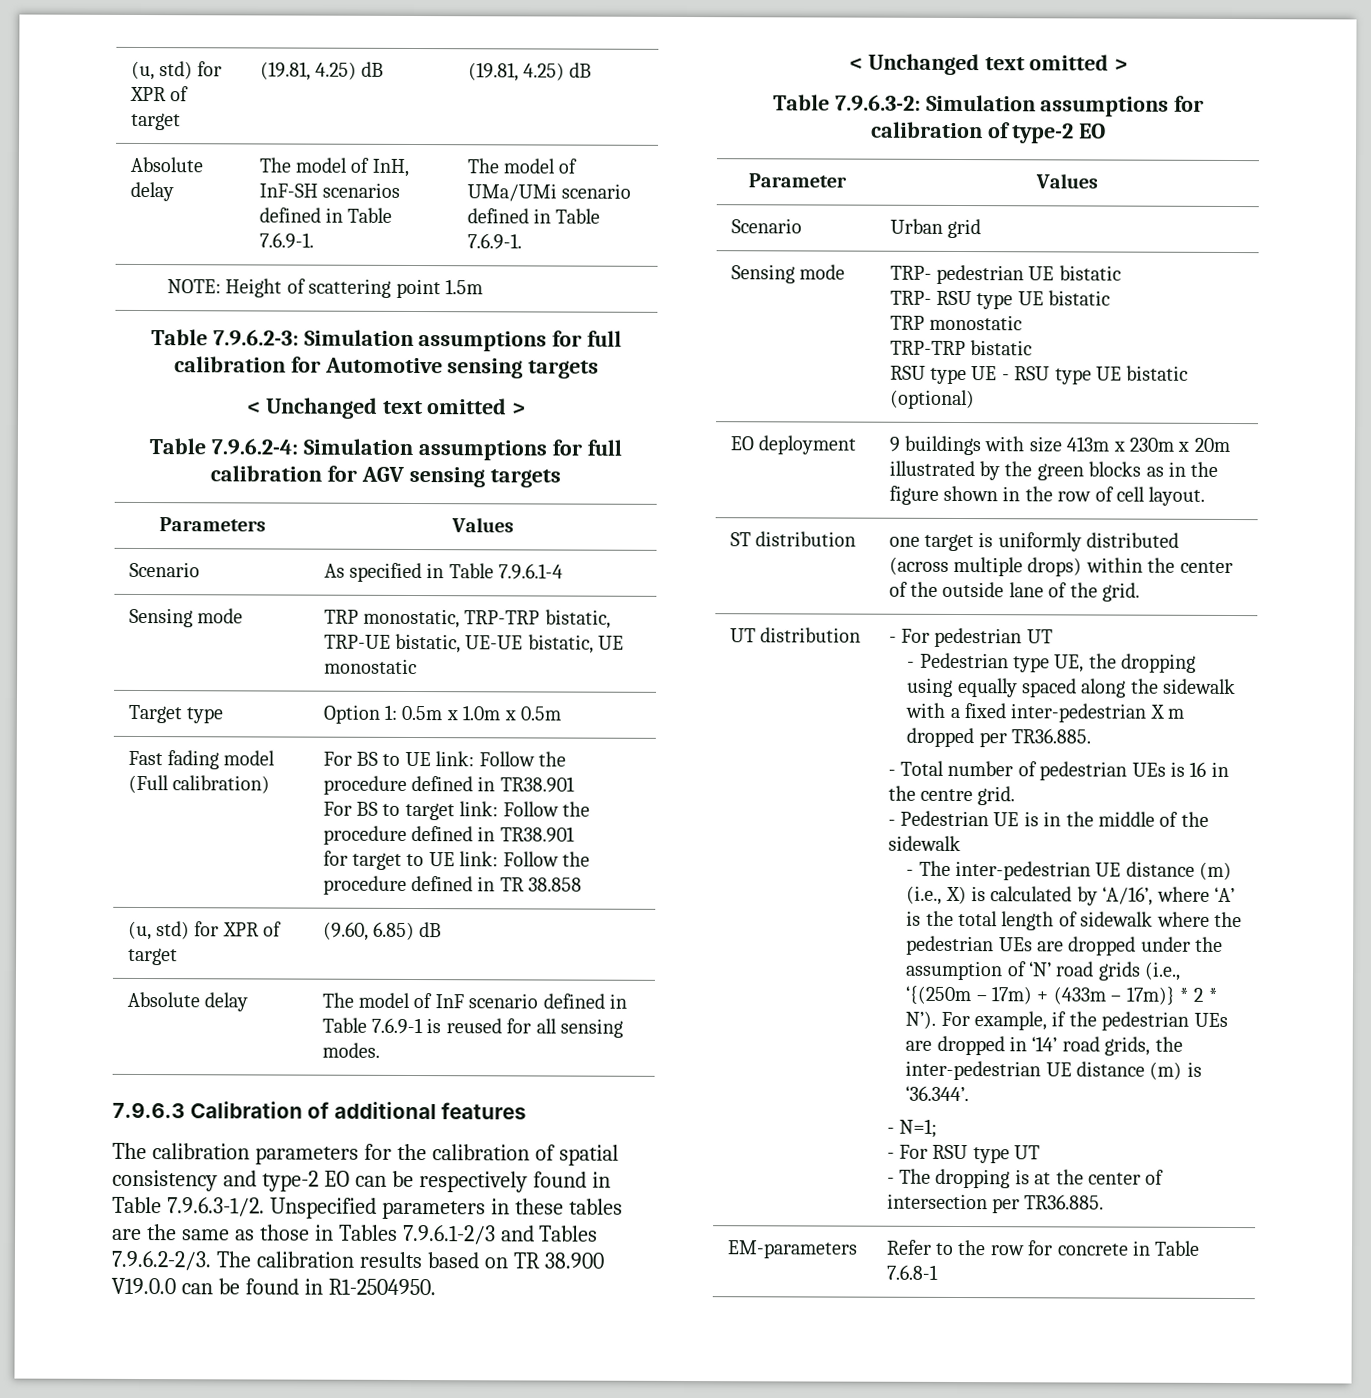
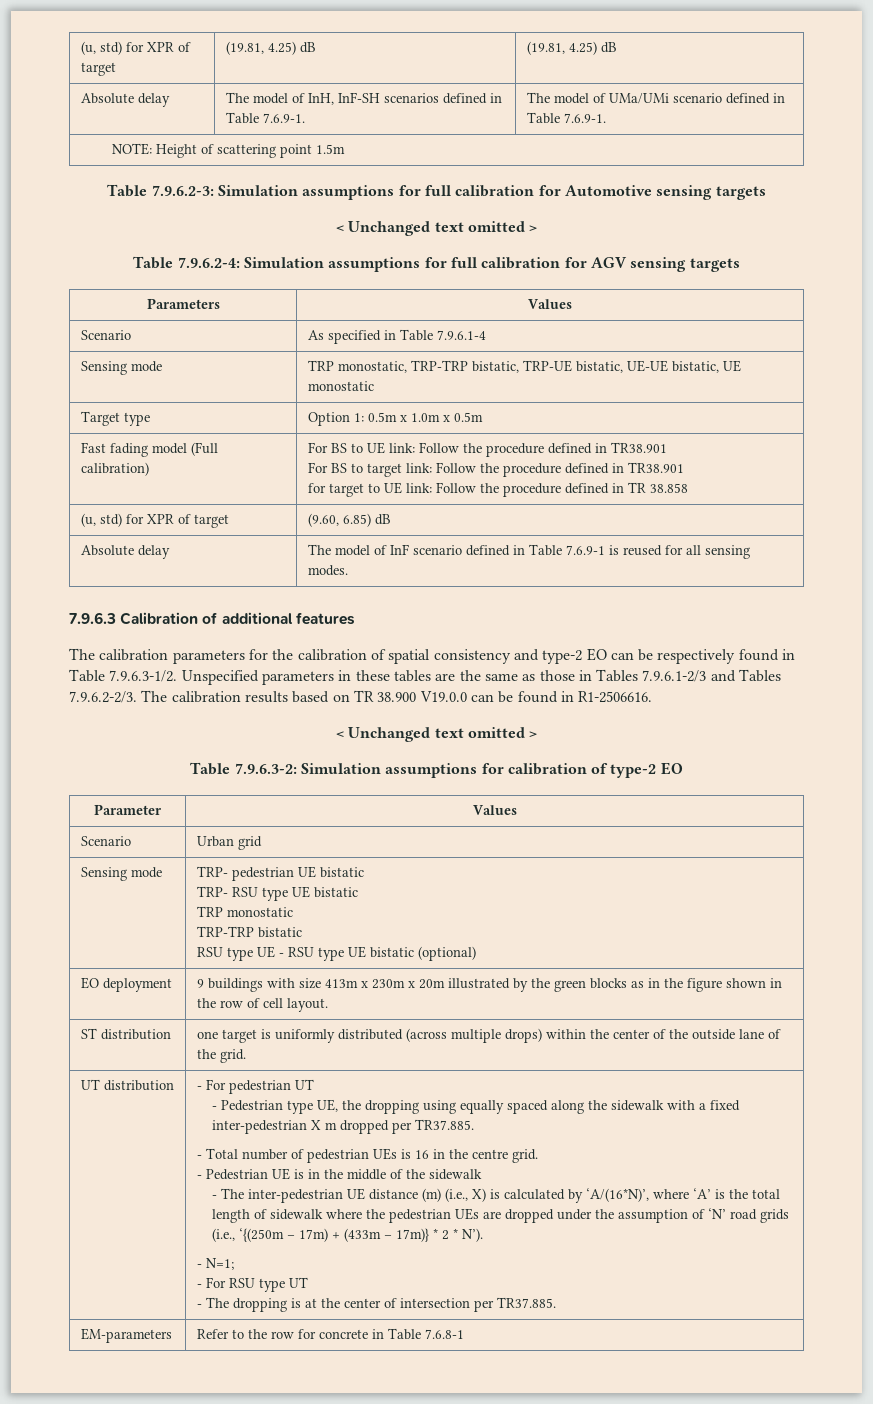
- The calibration parameters for the calibration of spatial consistency and type-2 EO can be respectively found in Table 7.9.6.3-1/2. Unspecified parameters in these tables are the same as those in Tables 7.9.6.1-2/3 and Tables 7.9.6.2-2/3. The calibration results based on TR 38.900 V19.0.0 can be found in R1-2504950.
+ The calibration parameters for the calibration of spatial consistency and type-2 EO can be respectively found in Table 7.9.6.3-1/2. Unspecified parameters in these tables are the same as those in Tables 7.9.6.1-2/3 and Tables 7.9.6.2-2/3. The calibration results based on TR 38.900 V19.0.0 can be found in R1-2506616.
- - Pedestrian type UE, the dropping using equally spaced along the sidewalk with a fixed inter-pedestrian X m dropped per TR36.885.
+ - Pedestrian type UE, the dropping using equally spaced along the sidewalk with a fixed inter-pedestrian X m dropped per TR37.885.
- - The inter-pedestrian UE distance (m) (i.e., X) is calculated by ‘A/16’, where ‘A’ is the total length of sidewalk where the pedestrian UEs are dropped under the assumption of ‘N’ road grids (i.e., ‘{(250m – 17m) + (433m – 17m)} * 2 * N’). For example, if the pedestrian UEs are dropped in ‘14’ road grids, the inter-pedestrian UE distance (m) is ‘36.344’.
+ - The inter-pedestrian UE distance (m) (i.e., X) is calculated by ‘A/(16*N)’, where ‘A’ is the total length of sidewalk where the pedestrian UEs are dropped under the assumption of ‘N’ road grids (i.e., ‘{(250m – 17m) + (433m – 17m)} * 2 * N’).
- - The dropping is at the center of intersection per TR36.885.
+ - The dropping is at the center of intersection per TR37.885.

